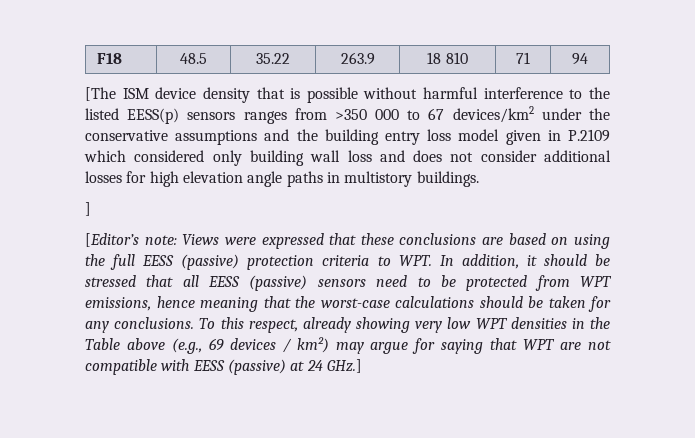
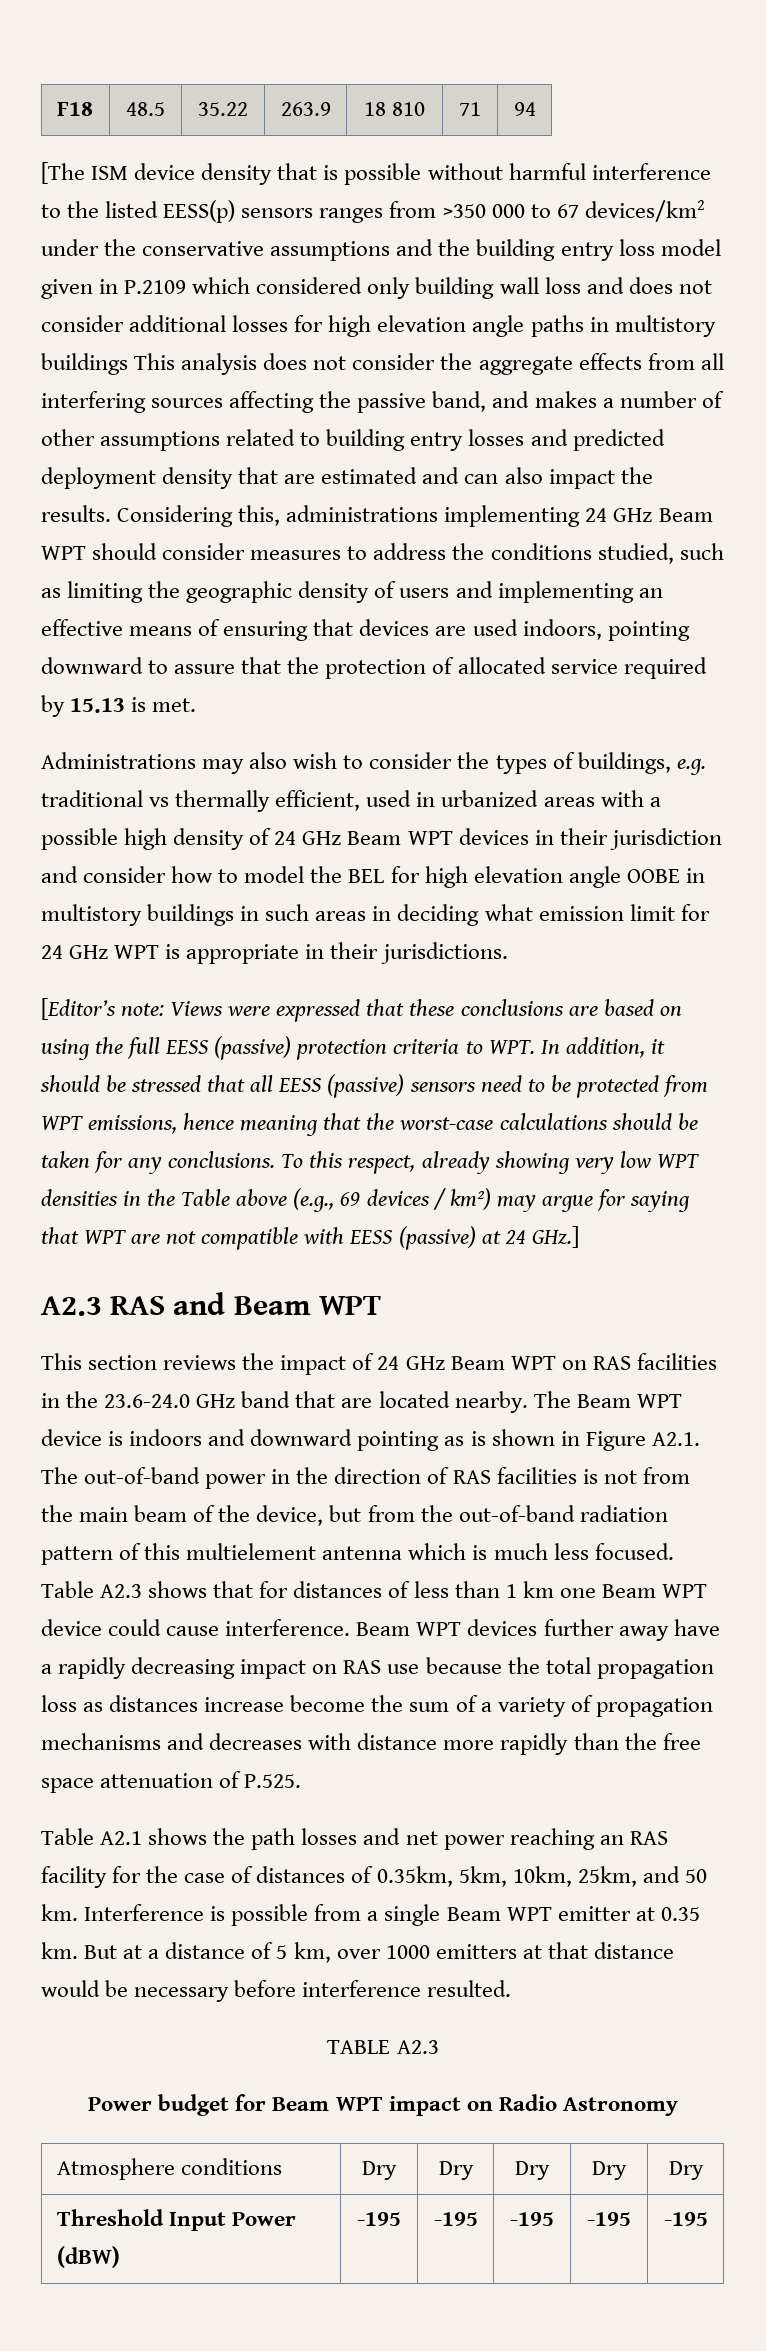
- [The ISM device density that is possible without harmful interference to the listed EESS(p) sensors ranges from >350 000 to 67 devices/km2 under the conservative assumptions and the building entry loss model given in P.2109 which considered only building wall loss and does not consider additional losses for high elevation angle paths in multistory buildings.
- ]
+ [The ISM device density that is possible without harmful interference to the listed EESS(p) sensors ranges from >350 000 to 67 devices/km2 under the conservative assumptions and the building entry loss model given in P.2109 which considered only building wall loss and does not consider additional losses for high elevation angle paths in multistory buildings This analysis does not consider the aggregate effects from all interfering sources affecting the passive band, and makes a number of other assumptions related to building entry losses and predicted deployment density that are estimated and can also impact the results. Considering this, administrations implementing 24 GHz Beam WPT should consider measures to address the conditions studied, such as limiting the geographic density of users and implementing an effective means of ensuring that devices are used indoors, pointing downward to assure that the protection of allocated service required by 15.13 is met.
+ Administrations may also wish to consider the types of buildings, e.g. traditional vs thermally efficient, used in urbanized areas with a possible high density of 24 GHz Beam WPT devices in their jurisdiction and consider how to model the BEL for high elevation angle OOBE in multistory buildings in such areas in deciding what emission limit for 24 GHz WPT is appropriate in their jurisdictions.
+ A2.3 RAS and Beam WPT
+ This section reviews the impact of 24 GHz Beam WPT on RAS facilities in the 23.6-24.0 GHz band that are located nearby. The Beam WPT device is indoors and downward pointing as is shown in Figure A2.1. The out-of-band power in the direction of RAS facilities is not from the main beam of the device, but from the out-of-band radiation pattern of this multielement antenna which is much less focused. Table A2.3 shows that for distances of less than 1 km one Beam WPT device could cause interference. Beam WPT devices further away have a rapidly decreasing impact on RAS use because the total propagation loss as distances increase become the sum of a variety of propagation mechanisms and decreases with distance more rapidly than the free space attenuation of P.525.
+ Table A2.1 shows the path losses and net power reaching an RAS facility for the case of distances of 0.35km, 5km, 10km, 25km, and 50 km. Interference is possible from a single Beam WPT emitter at 0.35 km. But at a distance of 5 km, over 1000 emitters at that distance would be necessary before interference resulted.
+ TABLE A2.3
+ Power budget for Beam WPT impact on Radio Astronomy
+ Atmosphere conditions | Dry | Dry | Dry | Dry | Dry
+ Threshold Input Power (dBW) | -195 | -195 | -195 | -195 | -195

